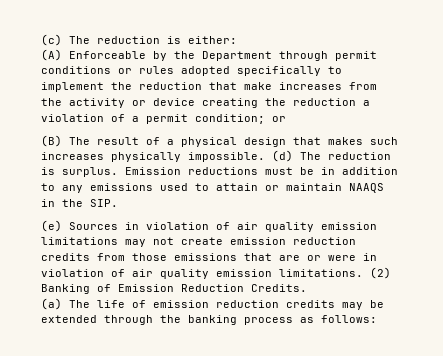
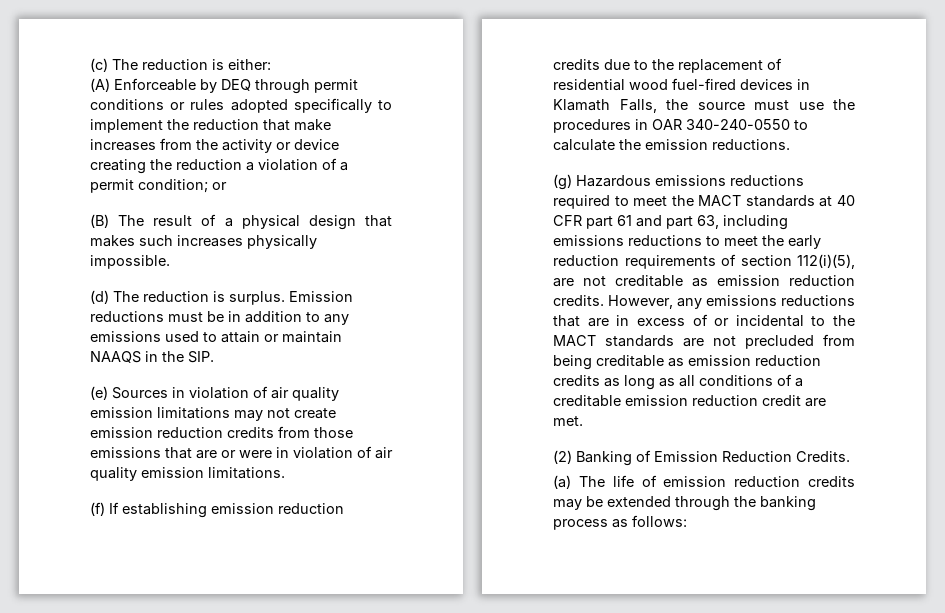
- (A) Enforceable by the Department through permit conditions or rules adopted specifically to implement the reduction that make increases from the activity or device creating the reduction a violation of a permit condition; or
+ (A) Enforceable by DEQ through permit conditions or rules adopted specifically to implement the reduction that make increases from the activity or device creating the reduction a violation of a permit condition; or
- (B) The result of a physical design that makes such increases physically impossible. (d) The reduction is surplus.
+ (B) The result of a physical design that makes such increases physically impossible.
+ (d) The reduction is surplus.
- (e) Sources in violation of air quality emission limitations may not create emission reduction credits from those emissions that are or were in violation of air quality emission limitations. (2) Banking of Emission Reduction Credits.
+ (e) Sources in violation of air quality emission limitations may not create emission reduction credits from those emissions that are or were in violation of air quality emission limitations.
+ (f) If establishing emission reduction credits due to the replacement of residential wood fuel-fired devices in Klamath Falls, the source must use the procedures in OAR 340-240-0550 to calculate the emission reductions.
+ (g) Hazardous emissions reductions required to meet the MACT standards at 40 CFR part 61 and part 63, including emissions reductions to meet the early reduction requirements of section 112(i)(5), are not creditable as emission reduction credits. However, any emissions reductions that are in excess of or incidental to the MACT standards are not precluded from being creditable as emission reduction credits as long as all conditions of a creditable emission reduction credit are met.
+ (2) Banking of Emission Reduction Credits.

